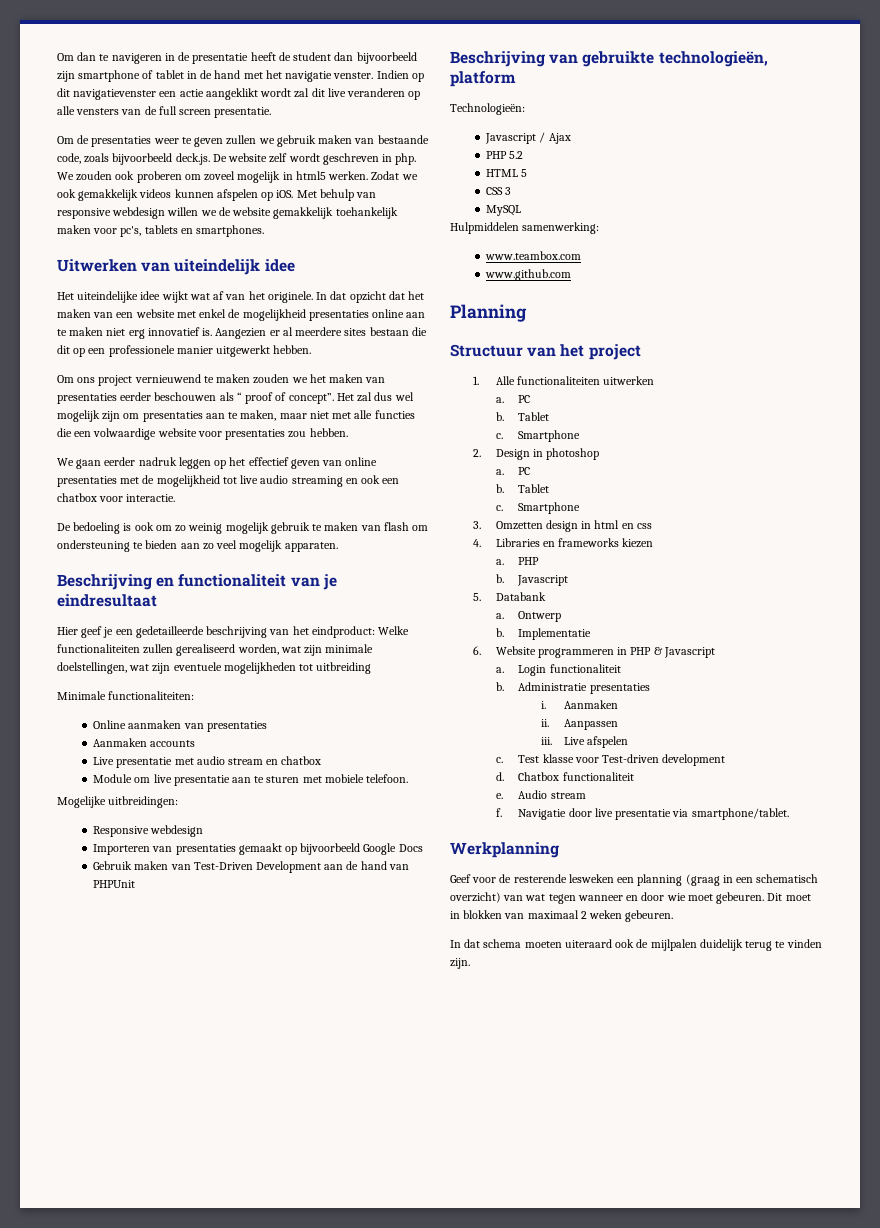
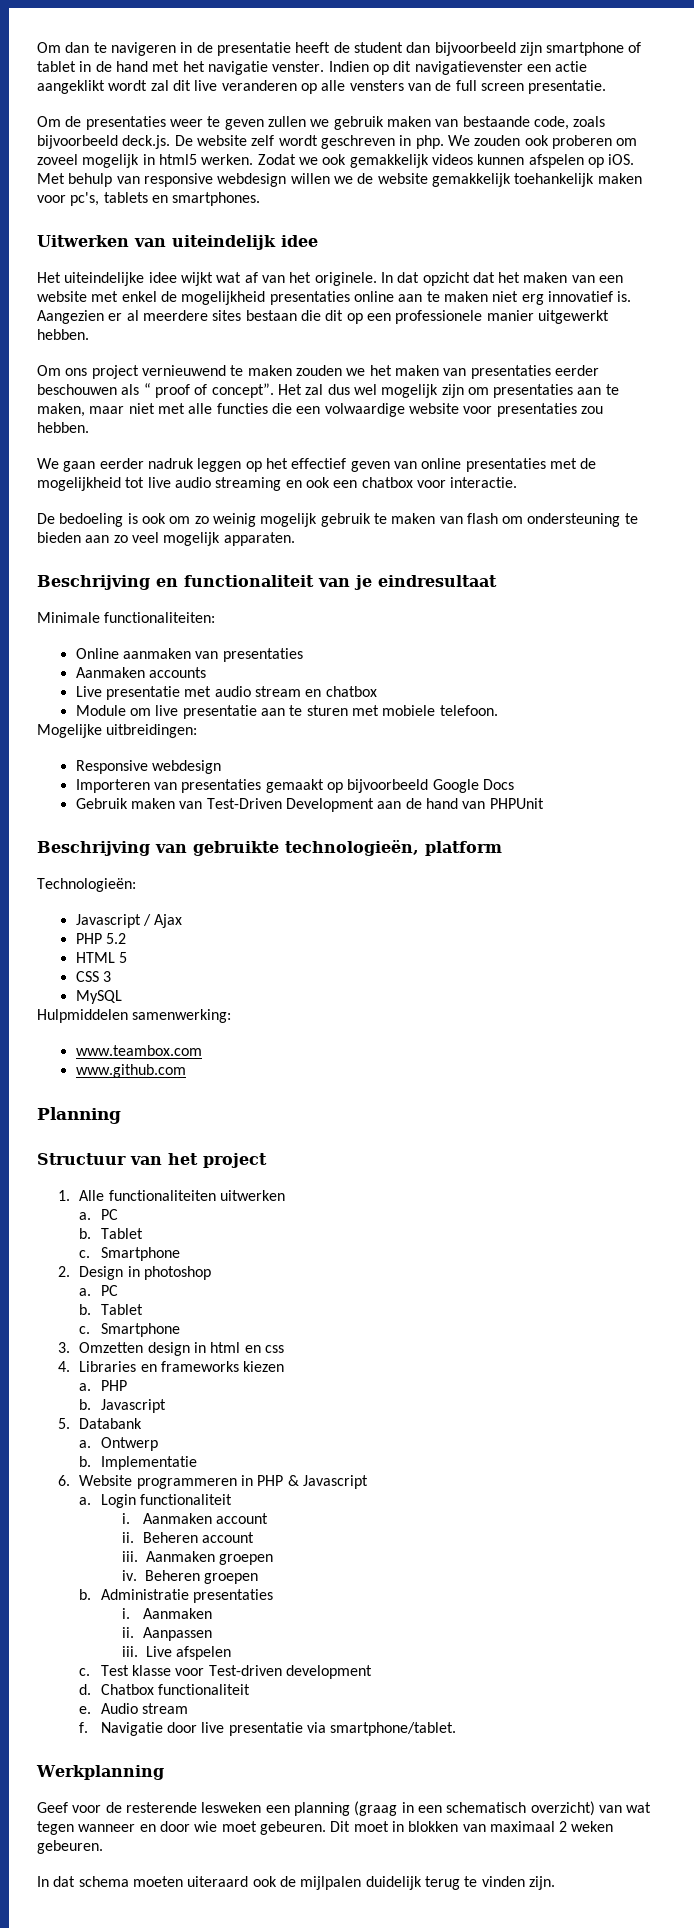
- Hier geef je een gedetailleerde beschrijving van het eindproduct: Welke functionaliteiten zullen gerealiseerd worden, wat zijn minimale doelstellingen, wat zijn eventuele mogelijkheden tot uitbreiding
+ i. Aanmaken account
+ ii. Beheren account
+ iii. Aanmaken groepen
+ iv. Beheren groepen

